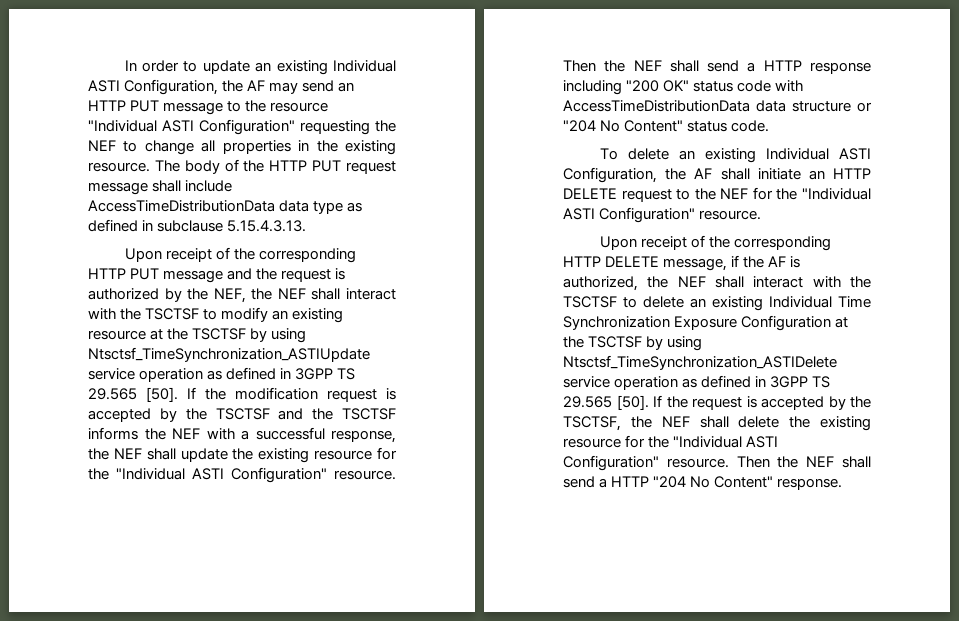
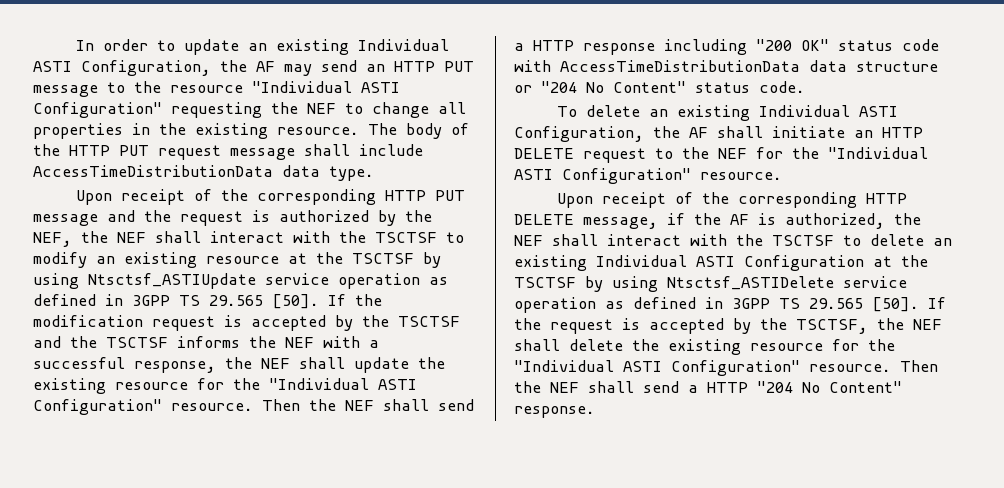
- The body of the HTTP PUT request message shall include AccessTimeDistributionData data type as defined in subclause 5.15.4.3.13.
+ The body of the HTTP PUT request message shall include AccessTimeDistributionData data type.
- Upon receipt of the corresponding HTTP PUT message and the request is authorized by the NEF, the NEF shall interact with the TSCTSF to modify an existing resource at the TSCTSF by using Ntsctsf_TimeSynchronization_ASTIUpdate service operation as defined in 3GPP TS 29.565 [50].
+ Upon receipt of the corresponding HTTP PUT message and the request is authorized by the NEF, the NEF shall interact with the TSCTSF to modify an existing resource at the TSCTSF by using Ntsctsf_ASTIUpdate service operation as defined in 3GPP TS 29.565 [50].
- Upon receipt of the corresponding HTTP DELETE message, if the AF is authorized, the NEF shall interact with the TSCTSF to delete an existing Individual Time Synchronization Exposure Configuration at the TSCTSF by using Ntsctsf_TimeSynchronization_ASTIDelete service operation as defined in 3GPP TS 29.565 [50].
+ Upon receipt of the corresponding HTTP DELETE message, if the AF is authorized, the NEF shall interact with the TSCTSF to delete an existing Individual ASTI Configuration at the TSCTSF by using Ntsctsf_ASTIDelete service operation as defined in 3GPP TS 29.565 [50].

